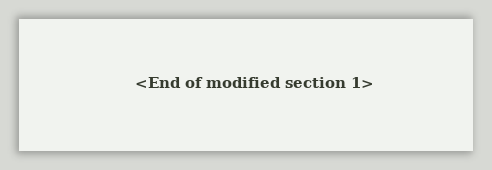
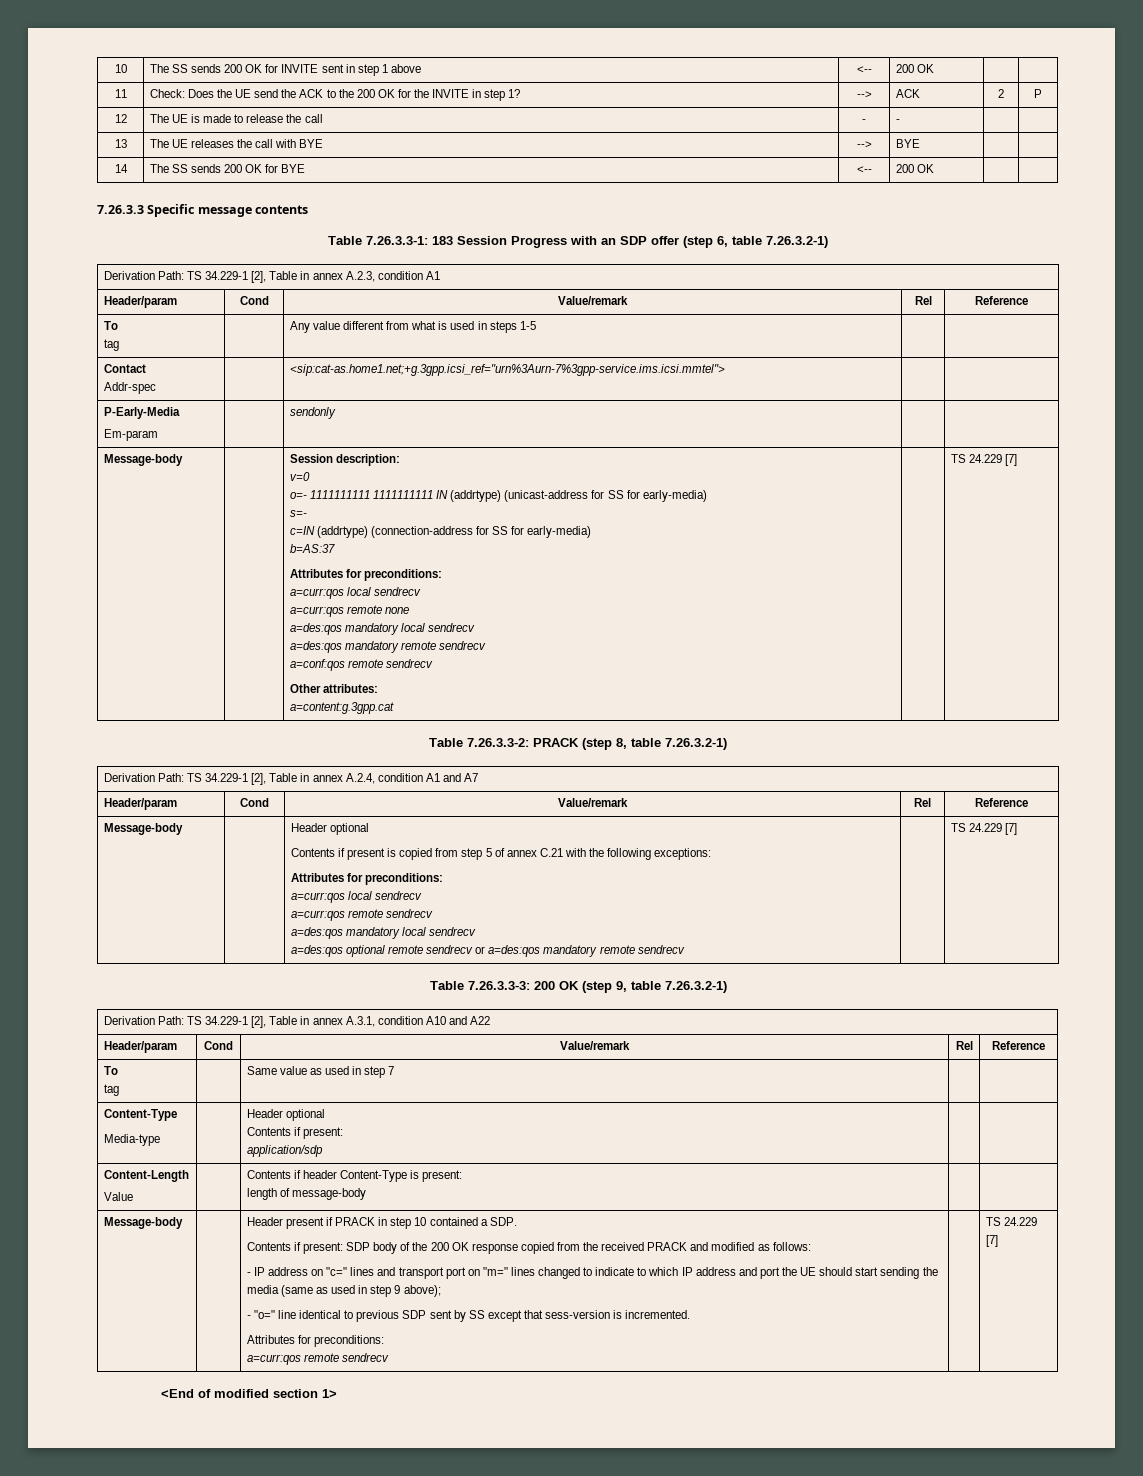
+ 10 | The SS sends 200 OK for INVITE sent in step 1 above | <-- | 200 OK | |
+ 11 | Check: Does the UE send the ACK to the 200 OK for the INVITE in step 1? | --> | ACK | 2 | P
+ 12 | The UE is made to release the call | - | - | |
+ 13 | The UE releases the call with BYE | --> | BYE | |
+ 14 | The SS sends 200 OK for BYE | <-- | 200 OK | |
+ 7.26.3.3 Specific message contents
+ Table 7.26.3.3-1: 183 Session Progress with an SDP offer (step 6, table 7.26.3.2-1)
+ Derivation Path: TS 34.229-1 [2], Table in annex A.2.3, condition A1
+ Header/param | Cond | Value/remark | Rel | Reference
+ To
+ tag | | Any value different from what is used in steps 1-5 | |
+ Contact
+ Addr-spec | | <sip:cat-as.home1.net;+g.3gpp.icsi_ref="urn%3Aurn-7%3gpp-service.ims.icsi.mmtel"> | |
+ P-Early-Media
+ Em-param | | sendonly | |
+ Message-body | | Session description:
+ v=0
+ o=- 1111111111 1111111111 IN (addrtype) (unicast-address for SS for early-media)
+ s=-
+ c=IN (addrtype) (connection-address for SS for early-media)
+ b=AS:37
+ Attributes for preconditions:
+ a=curr:qos local sendrecv
+ a=curr:qos remote none
+ a=des:qos mandatory local sendrecv
+ a=des:qos mandatory remote sendrecv
+ a=conf:qos remote sendrecv
+ Other attributes:
+ a=content:g.3gpp.cat | | TS 24.229 [7]
+ Table 7.26.3.3-2: PRACK (step 8, table 7.26.3.2-1)
+ Derivation Path: TS 34.229-1 [2], Table in annex A.2.4, condition A1 and A7
+ Header/param | Cond | Value/remark | Rel | Reference
+ Message-body | | Header optional
+ Contents if present is copied from step 5 of annex C.21 with the following exceptions:
+ Attributes for preconditions:
+ a=curr:qos local sendrecv
+ a=curr:qos remote sendrecv
+ a=des:qos mandatory local sendrecv
+ a=des:qos optional remote sendrecv or a=des:qos mandatory remote sendrecv | | TS 24.229 [7]
+ Table 7.26.3.3-3: 200 OK (step 9, table 7.26.3.2-1)
+ Derivation Path: TS 34.229-1 [2], Table in annex A.3.1, condition A10 and A22
+ Header/param | Cond | Value/remark | Rel | Reference
+ To
+ tag | | Same value as used in step 7 | |
+ Content-Type
+ Media-type | | Header optional
+ Contents if present:
+ application/sdp | |
+ Content-Length
+ Value | | Contents if header Content-Type is present:
+ length of message-body | |
+ Message-body | | Header present if PRACK in step 10 contained a SDP.
+ Contents if present: SDP body of the 200 OK response copied from the received PRACK and modified as follows:
+ - IP address on "c=" lines and transport port on "m=" lines changed to indicate to which IP address and port the UE should start sending the media (same as used in step 9 above);
+ - "o=" line identical to previous SDP sent by SS except that sess-version is incremented.
+ Attributes for preconditions:
+ a=curr:qos remote sendrecv | | TS 24.229 [7]

